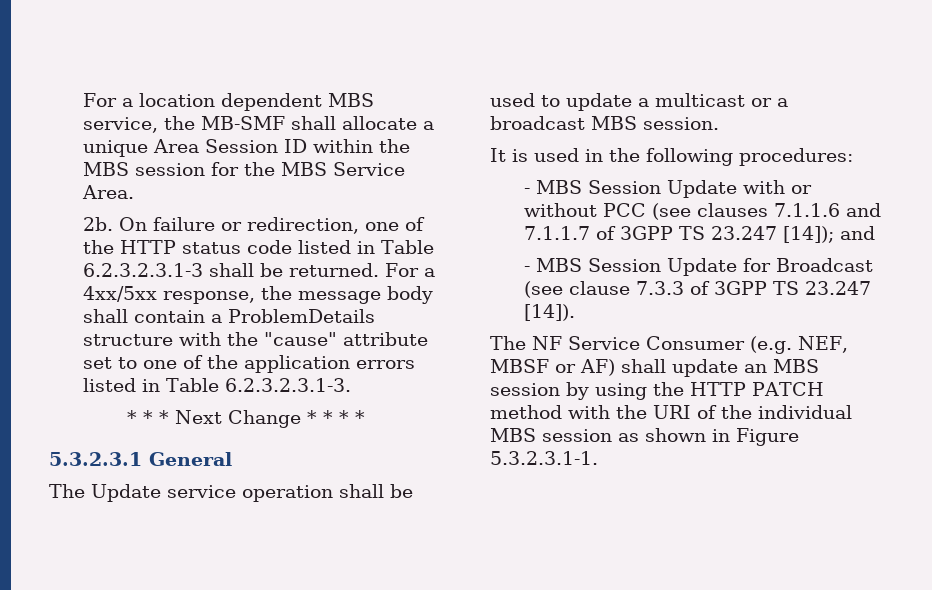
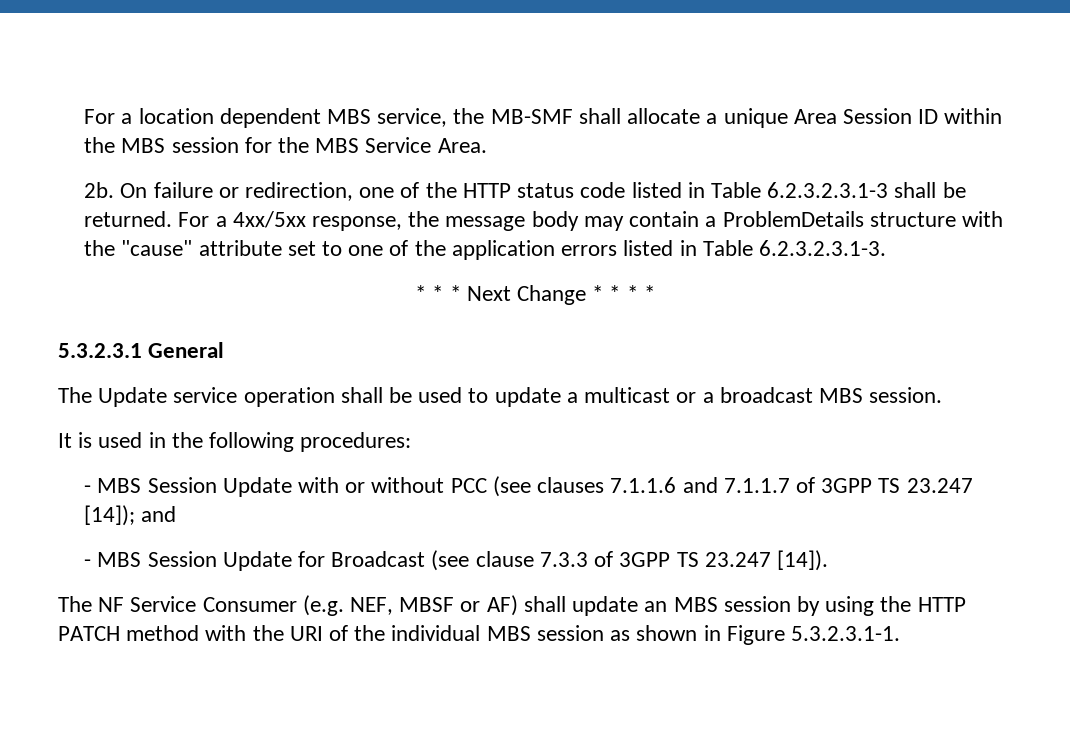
- For a 4xx/5xx response, the message body shall contain a ProblemDetails structure with the "cause" attribute set to one of the application errors listed in Table 6.2.3.2.3.1-3.
+ For a 4xx/5xx response, the message body may contain a ProblemDetails structure with the "cause" attribute set to one of the application errors listed in Table 6.2.3.2.3.1-3.

